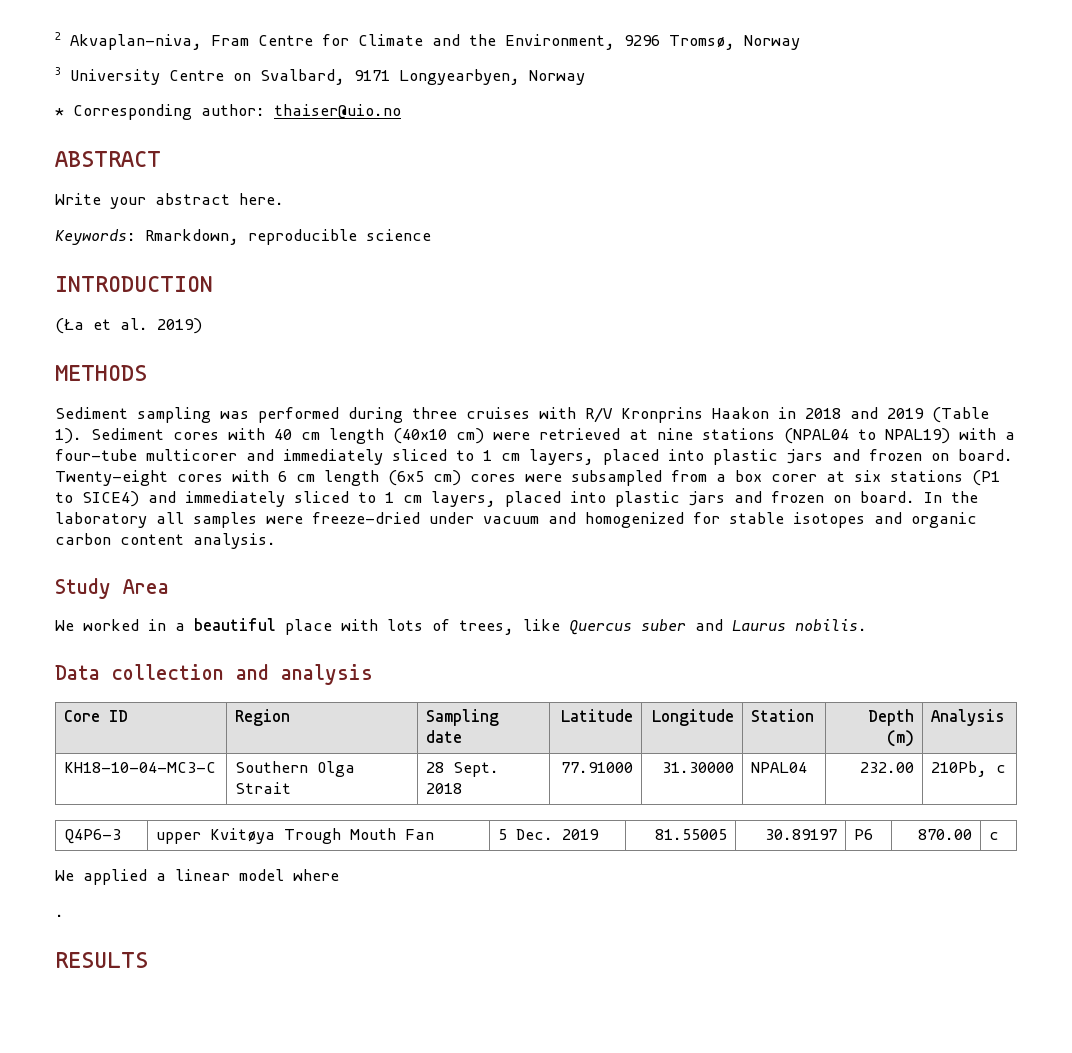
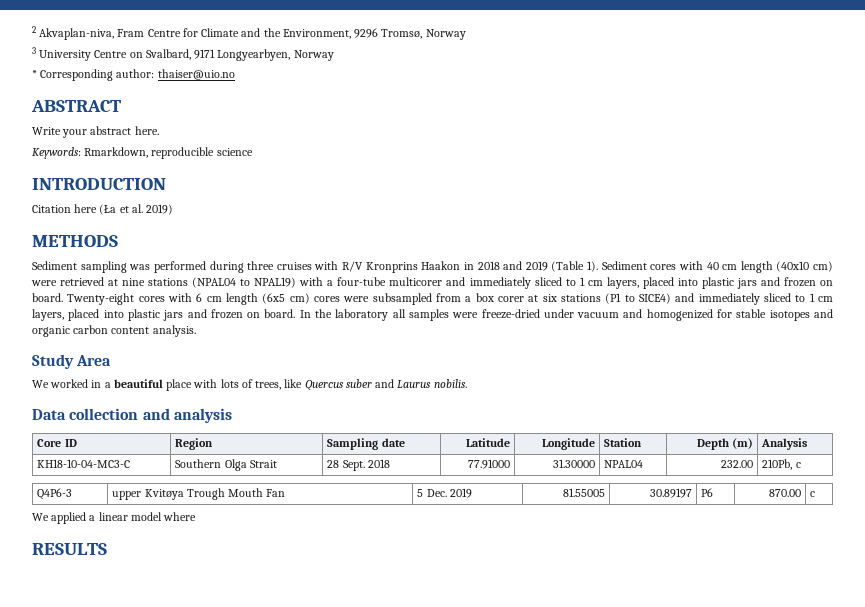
- (Ła et al. 2019)
+ Citation here (Ła et al. 2019)
- .

